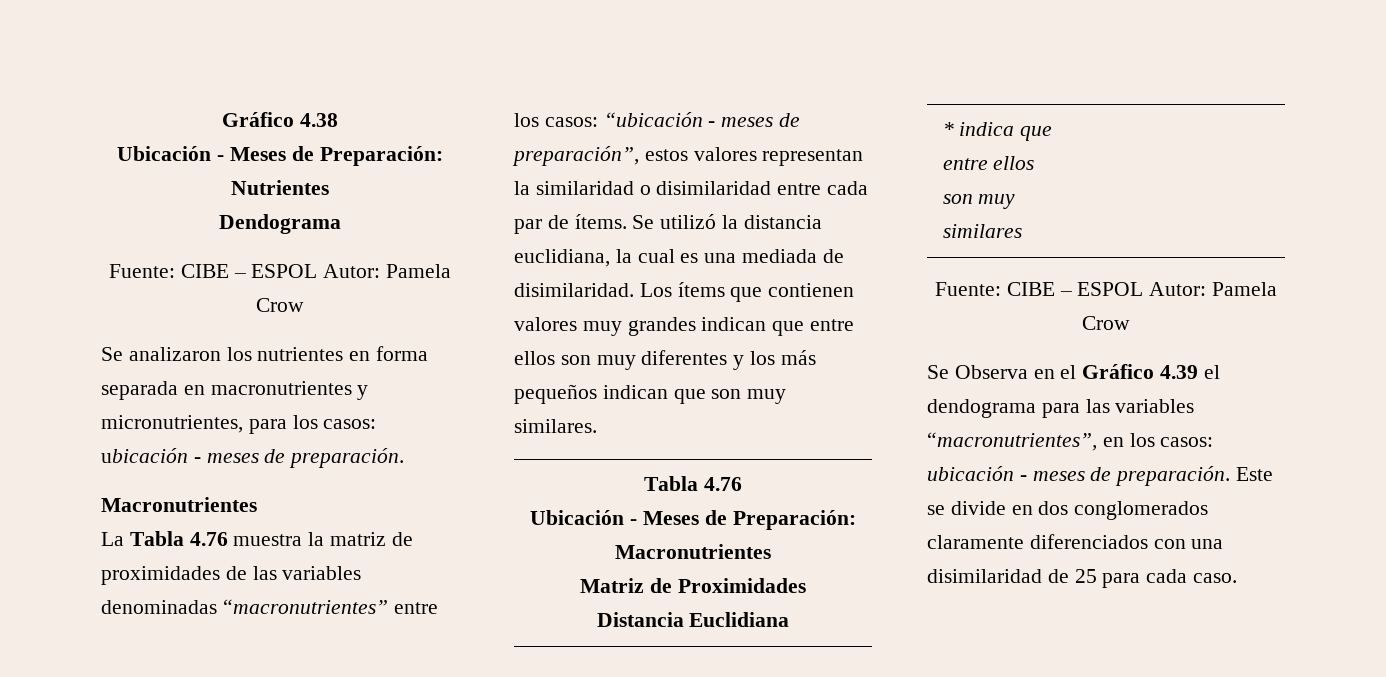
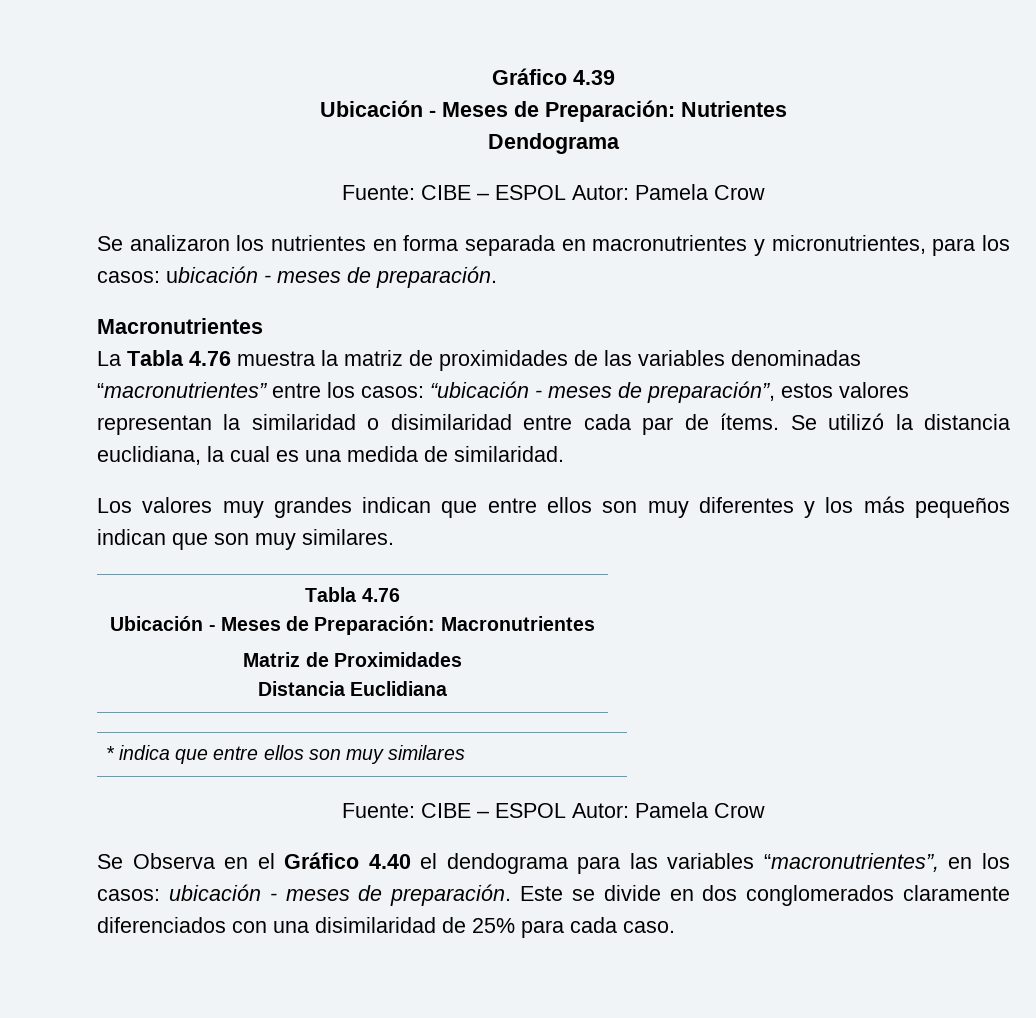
- Gráfico 4.38
+ Gráfico 4.39
- Se utilizó la distancia euclidiana, la cual es una mediada de disimilaridad. Los ítems que contienen valores muy grandes indican que entre ellos son muy diferentes y los más pequeños indican que son muy similares.
+ Se utilizó la distancia euclidiana, la cual es una medida de similaridad.
+ Los valores muy grandes indican que entre ellos son muy diferentes y los más pequeños indican que son muy similares.
- Se Observa en el Gráfico 4.39 el dendograma para las variables “macronutrientes”, en los casos: ubicación - meses de preparación.
+ Se Observa en el Gráfico 4.40 el dendograma para las variables “macronutrientes”, en los casos: ubicación - meses de preparación.
- Este se divide en dos conglomerados claramente diferenciados con una disimilaridad de 25 para cada caso.
+ Este se divide en dos conglomerados claramente diferenciados con una disimilaridad de 25% para cada caso.

